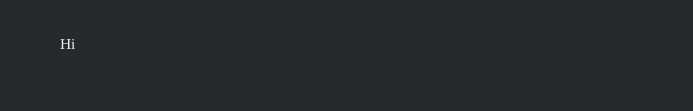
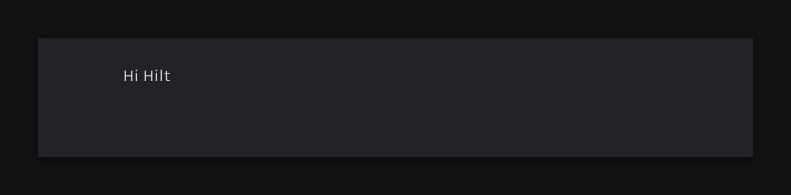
- Hi
+ Hi Hilt

